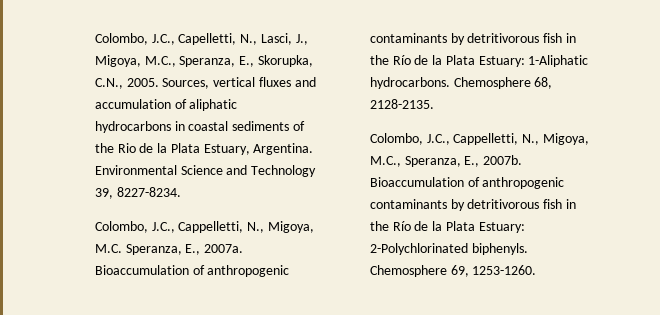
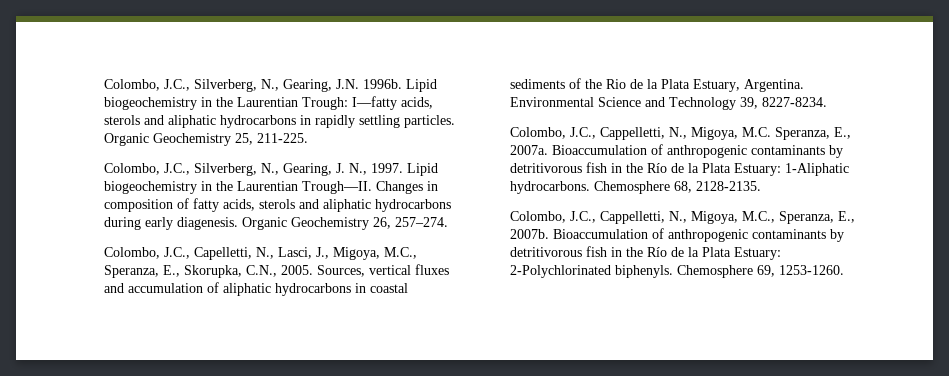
+ Colombo, J.C., Silverberg, N., Gearing, J.N. 1996b. Lipid biogeochemistry in the Laurentian Trough: I—fatty acids, sterols and aliphatic hydrocarbons in rapidly settling particles. Organic Geochemistry 25, 211-225.
+ Colombo, J.C., Silverberg, N., Gearing, J. N., 1997. Lipid biogeochemistry in the Laurentian Trough—II. Changes in composition of fatty acids, sterols and aliphatic hydrocarbons during early diagenesis. Organic Geochemistry 26, 257–274.

